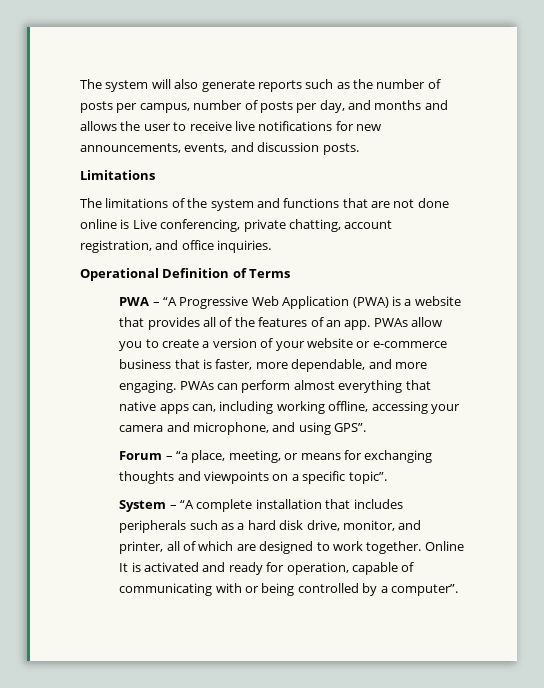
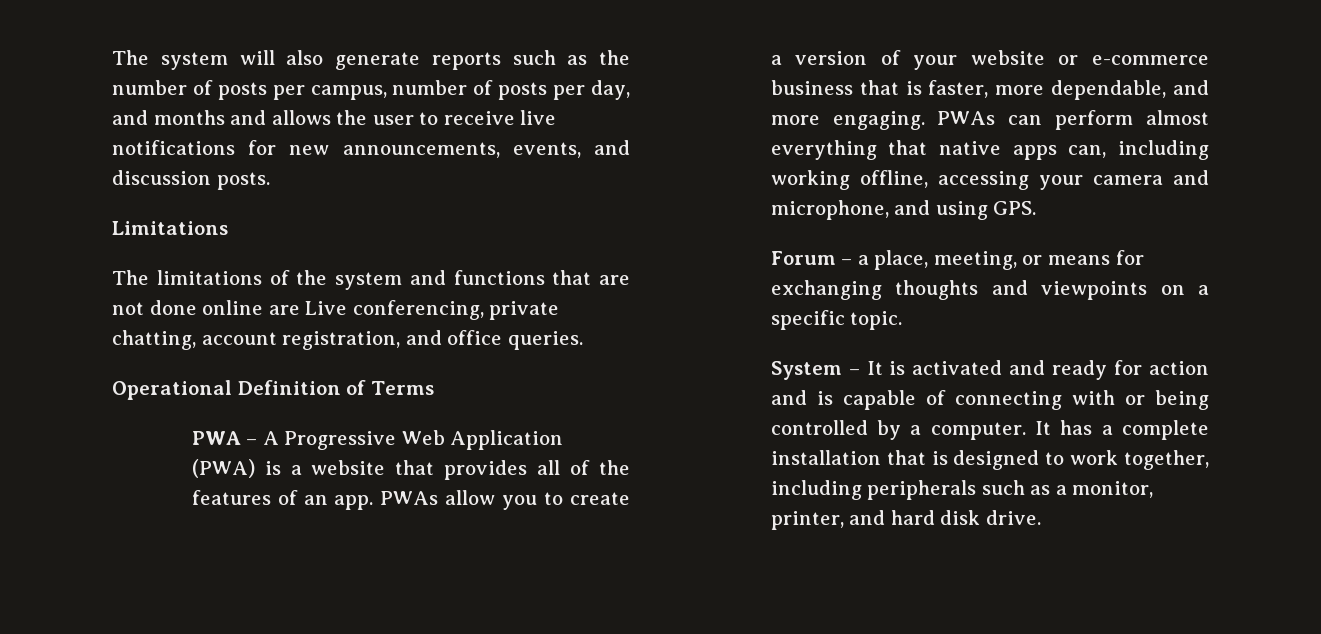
- The limitations of the system and functions that are not done online is Live conferencing, private chatting, account registration, and office inquiries.
+ The limitations of the system and functions that are not done online are Live conferencing, private chatting, account registration, and office queries.
- PWA – “A Progressive Web Application (PWA) is a website that provides all of the features of an app.
+ PWA – A Progressive Web Application (PWA) is a website that provides all of the features of an app.
- PWAs can perform almost everything that native apps can, including working offline, accessing your camera and microphone, and using GPS”.
+ PWAs can perform almost everything that native apps can, including working offline, accessing your camera and microphone, and using GPS.
- Forum – “a place, meeting, or means for exchanging thoughts and viewpoints on a specific topic”.
+ Forum – a place, meeting, or means for exchanging thoughts and viewpoints on a specific topic.
- System – “A complete installation that includes peripherals such as a hard disk drive, monitor, and printer, all of which are designed to work together. Online It is activated and ready for operation, capable of communicating with or being controlled by a computer”.
+ System – It is activated and ready for action and is capable of connecting with or being controlled by a computer. It has a complete installation that is designed to work together, including peripherals such as a monitor, printer, and hard disk drive.

